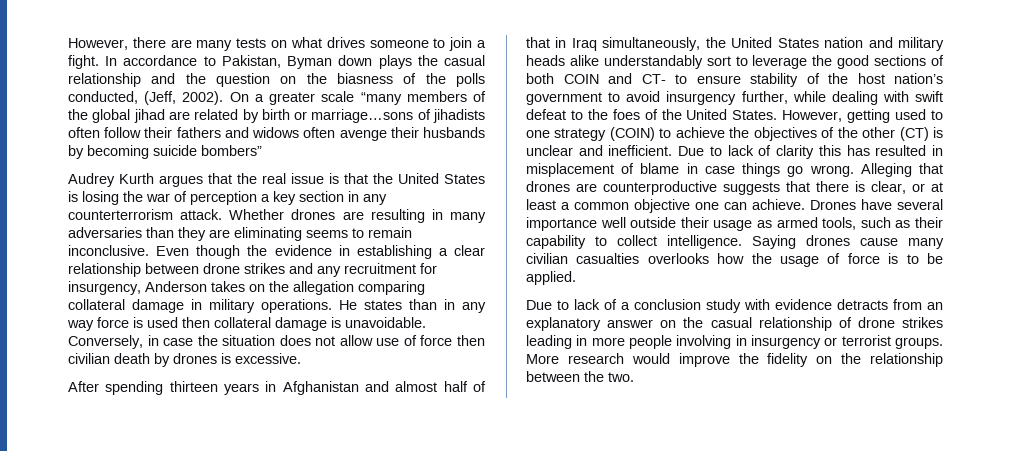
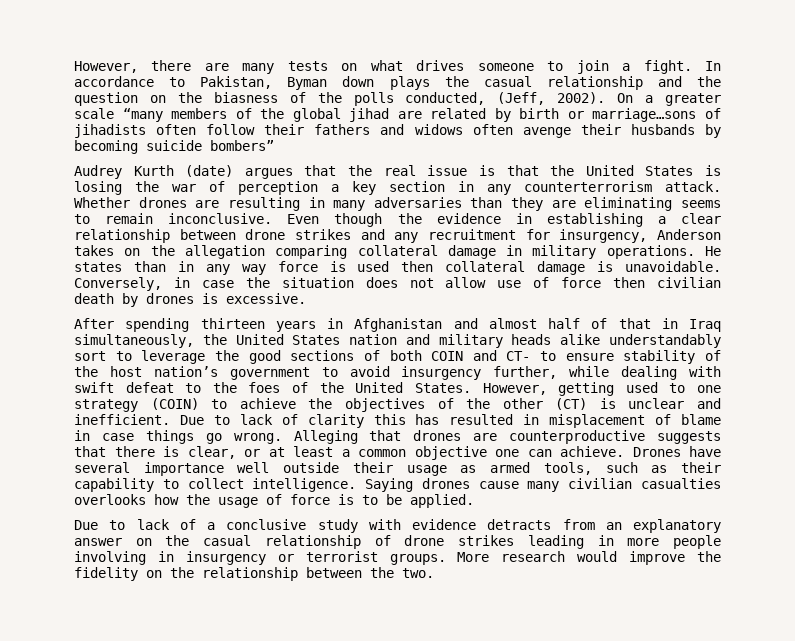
- Audrey Kurth argues that the real issue is that the United States is losing the war of perception a key section in any counterterrorism attack.
+ Audrey Kurth (date) argues that the real issue is that the United States is losing the war of perception a key section in any counterterrorism attack.
- Due to lack of a conclusion study with evidence detracts from an explanatory answer on the casual relationship of drone strikes leading in more people involving in insurgency or terrorist groups.
+ Due to lack of a conclusive study with evidence detracts from an explanatory answer on the casual relationship of drone strikes leading in more people involving in insurgency or terrorist groups.

